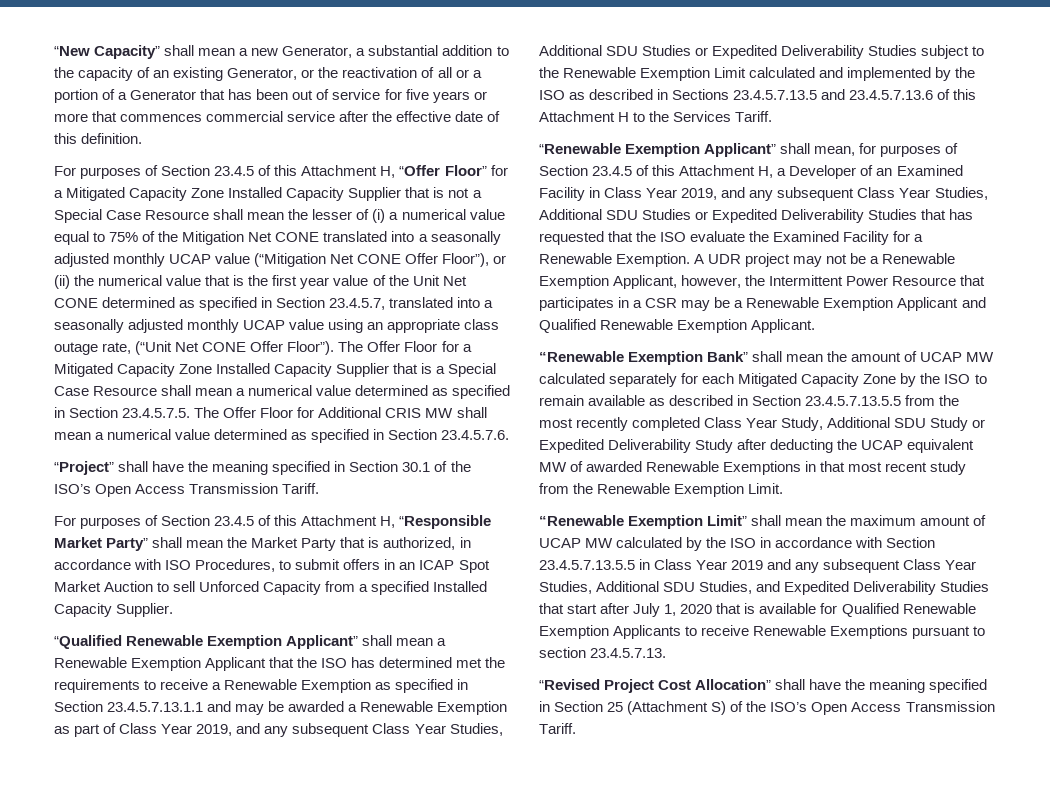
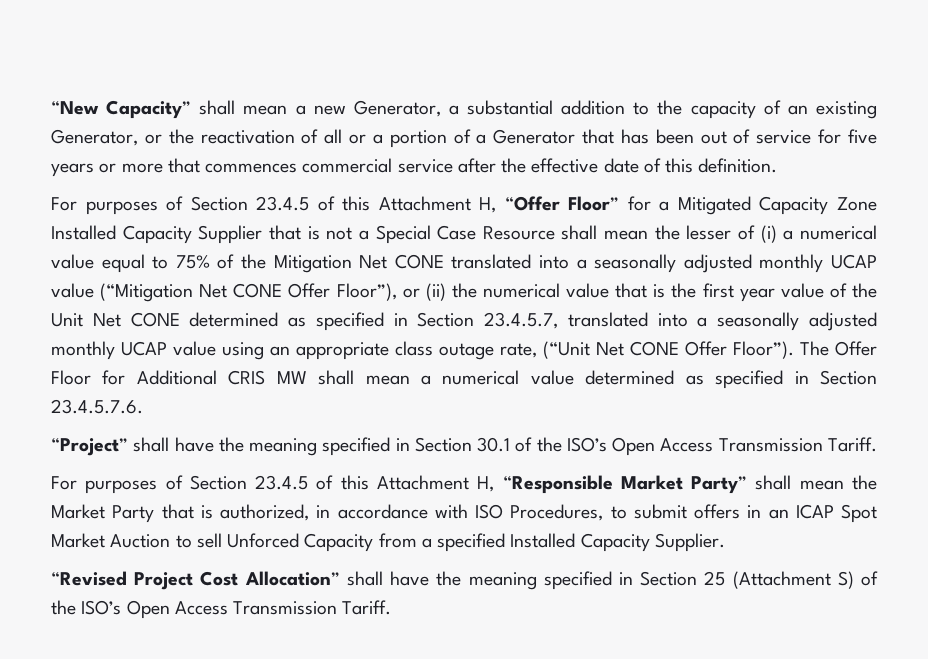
- The Offer Floor for a Mitigated Capacity Zone Installed Capacity Supplier that is a Special Case Resource shall mean a numerical value determined as specified in Section 23.4.5.7.5. The Offer Floor for Additional CRIS MW shall mean a numerical value determined as specified in Section 23.4.5.7.6.
+ The Offer Floor for Additional CRIS MW shall mean a numerical value determined as specified in Section 23.4.5.7.6.
- “Qualified Renewable Exemption Applicant” shall mean a Renewable Exemption Applicant that the ISO has determined met the requirements to receive a Renewable Exemption as specified in Section 23.4.5.7.13.1.1 and may be awarded a Renewable Exemption as part of Class Year 2019, and any subsequent Class Year Studies, Additional SDU Studies or Expedited Deliverability Studies subject to the Renewable Exemption Limit calculated and implemented by the ISO as described in Sections 23.4.5.7.13.5 and 23.4.5.7.13.6 of this Attachment H to the Services Tariff.
- “Renewable Exemption Applicant” shall mean, for purposes of Section 23.4.5 of this Attachment H, a Developer of an Examined Facility in Class Year 2019, and any subsequent Class Year Studies, Additional SDU Studies or Expedited Deliverability Studies that has requested that the ISO evaluate the Examined Facility for a Renewable Exemption. A UDR project may not be a Renewable Exemption Applicant, however, the Intermittent Power Resource that participates in a CSR may be a Renewable Exemption Applicant and Qualified Renewable Exemption Applicant.
- “Renewable Exemption Bank” shall mean the amount of UCAP MW calculated separately for each Mitigated Capacity Zone by the ISO to remain available as described in Section 23.4.5.7.13.5.5 from the most recently completed Class Year Study, Additional SDU Study or Expedited Deliverability Study after deducting the UCAP equivalent MW of awarded Renewable Exemptions in that most recent study from the Renewable Exemption Limit.
- “Renewable Exemption Limit” shall mean the maximum amount of UCAP MW calculated by the ISO in accordance with Section 23.4.5.7.13.5.5 in Class Year 2019 and any subsequent Class Year Studies, Additional SDU Studies, and Expedited Deliverability Studies that start after July 1, 2020 that is available for Qualified Renewable Exemption Applicants to receive Renewable Exemptions pursuant to section 23.4.5.7.13.

